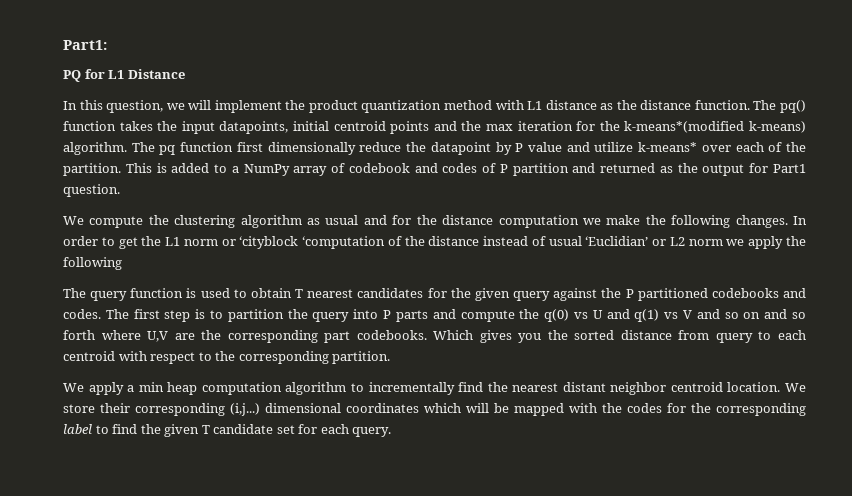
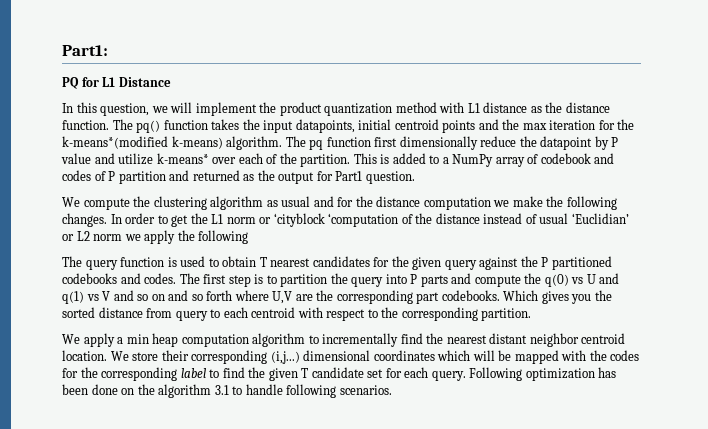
+ Following optimization has been done on the algorithm 3.1 to handle following scenarios.

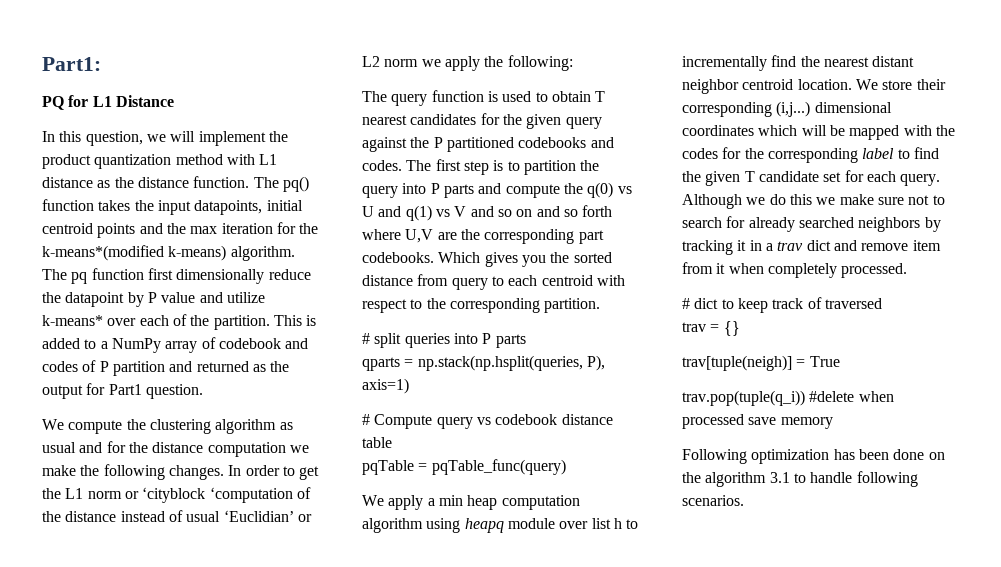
- In order to get the L1 norm or ‘cityblock ‘computation of the distance instead of usual ‘Euclidian’ or L2 norm we apply the following
+ In order to get the L1 norm or ‘cityblock ‘computation of the distance instead of usual ‘Euclidian’ or L2 norm we apply the following:
+ # split queries into P parts
+ qparts = np.stack(np.hsplit(queries, P), axis=1)
+ # Compute query vs codebook distance table
+ pqTable = pqTable_func(query)
- We apply a min heap computation algorithm to incrementally find the nearest distant neighbor centroid location.
+ We apply a min heap computation algorithm using heapq module over list h to incrementally find the nearest distant neighbor centroid location.
- We store their corresponding (i,j...) dimensional coordinates which will be mapped with the codes for the corresponding label to find the given T candidate set for each query. Following optimization has been done on the algorithm 3.1 to handle following scenarios.
+ We store their corresponding (i,j...) dimensional coordinates which will be mapped with the codes for the corresponding label to find the given T candidate set for each query. Although we do this we make sure not to search for already searched neighbors by tracking it in a trav dict and remove item from it when completely processed.
+ # dict to keep track of traversed
+ trav = {}
+ trav[tuple(neigh)] = True
+ trav.pop(tuple(q_i)) #delete when processed save memory
+ Following optimization has been done on the algorithm 3.1 to handle following scenarios.

